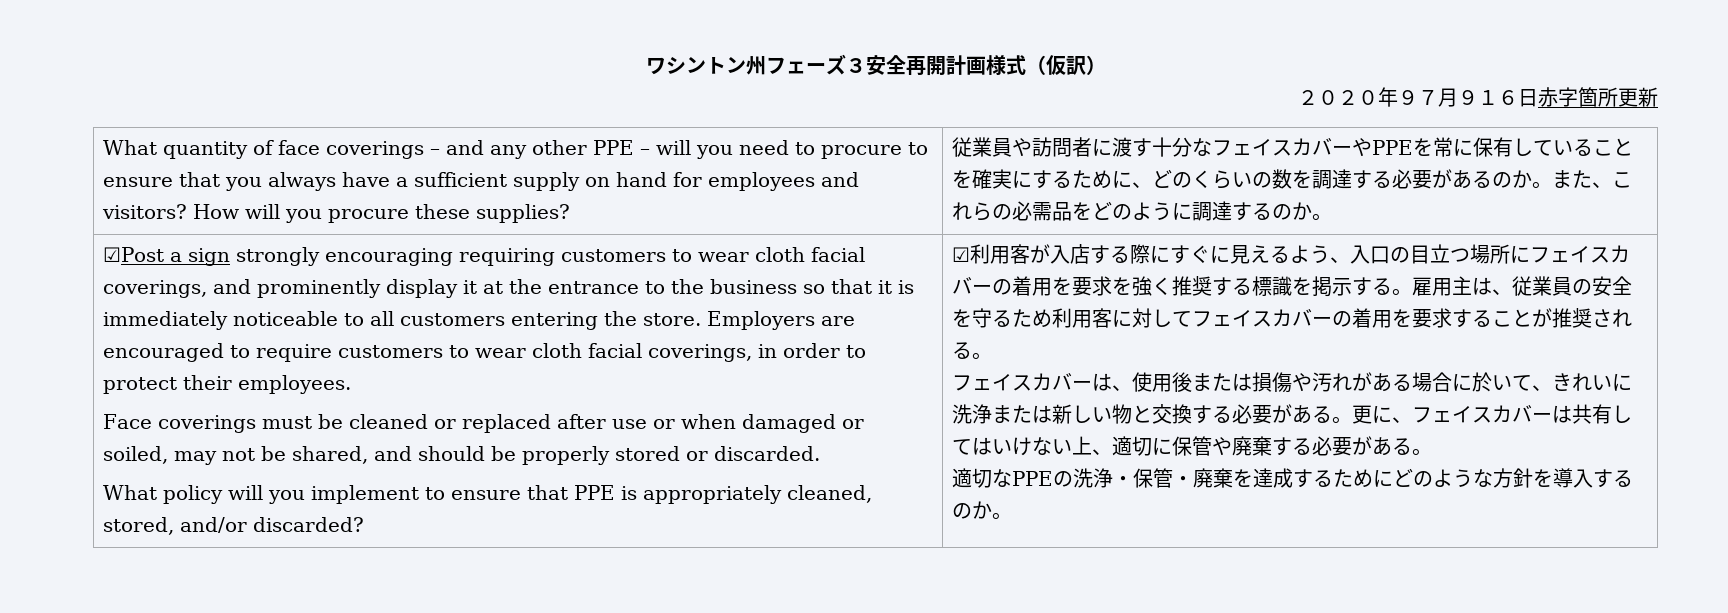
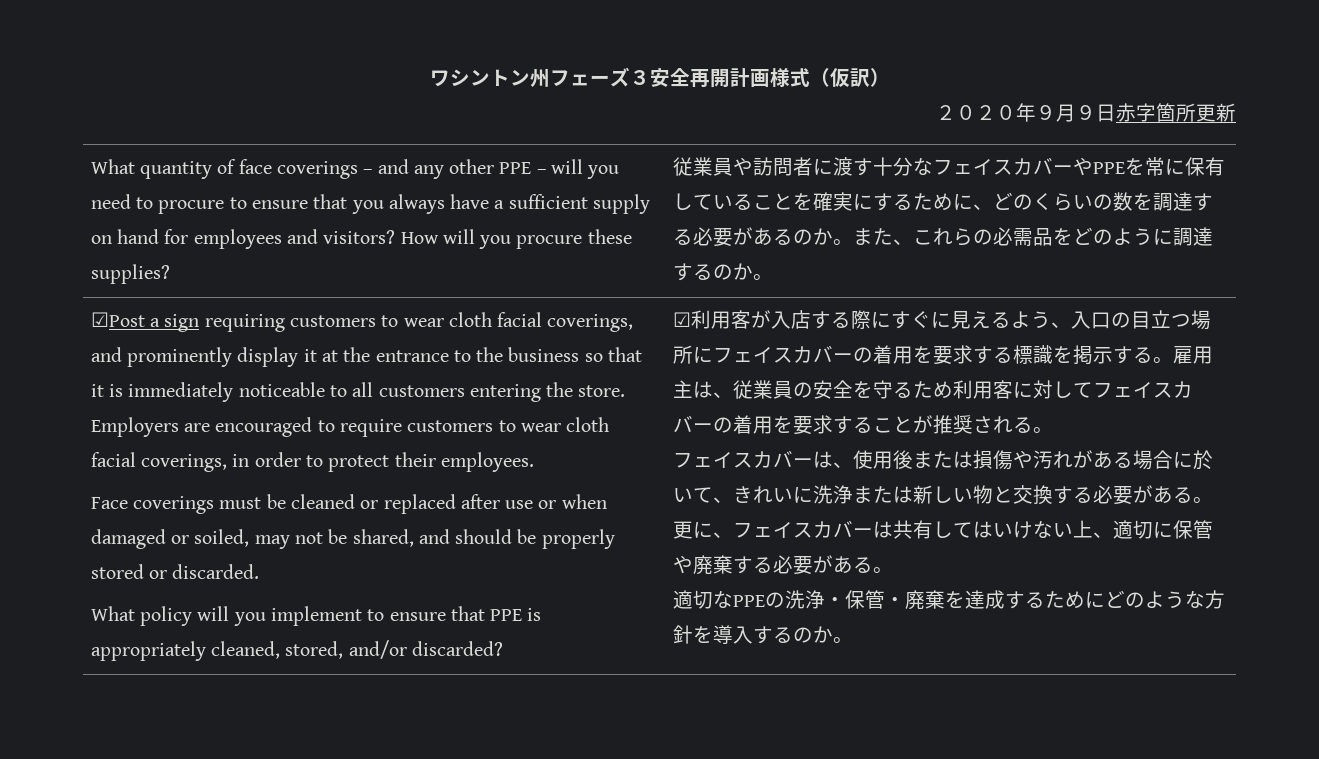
- ２０２０年９７月９１６日赤字箇所更新
+ ２０２０年９月９日赤字箇所更新
- ☑Post a sign strongly encouraging requiring customers to wear cloth facial coverings, and prominently display it at the entrance to the business so that it is immediately noticeable to all customers entering the store.
+ ☑Post a sign requiring customers to wear cloth facial coverings, and prominently display it at the entrance to the business so that it is immediately noticeable to all customers entering the store.
- ☑利用客が入店する際にすぐに見えるよう、入口の目立つ場所にフェイスカバーの着用を要求を強く推奨する標識を掲示する。
+ ☑利用客が入店する際にすぐに見えるよう、入口の目立つ場所にフェイスカバーの着用を要求する標識を掲示する。

